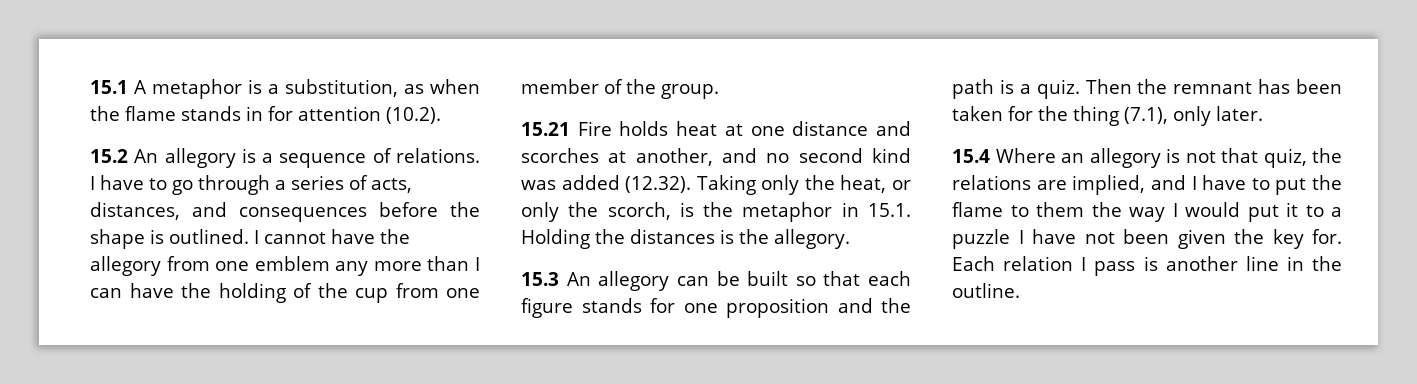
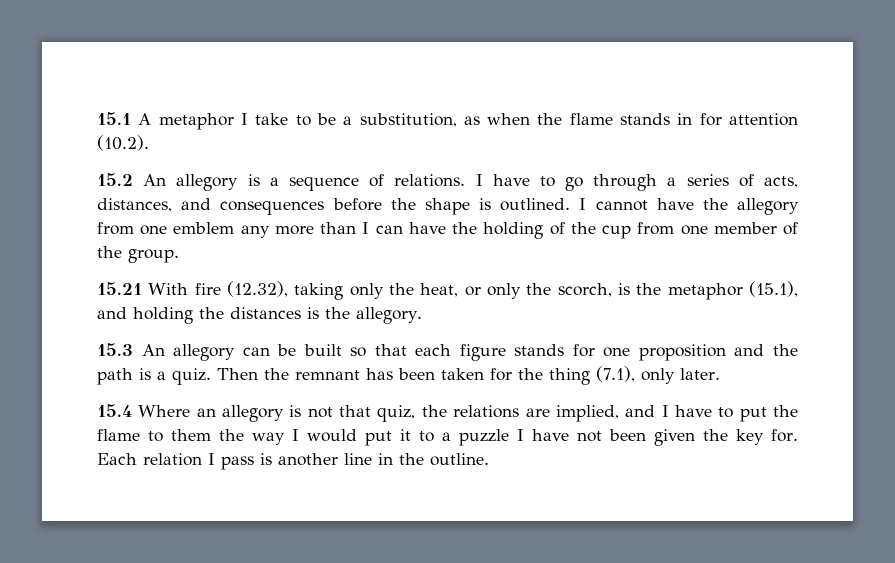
- 15.1 A metaphor is a substitution, as when the flame stands in for attention (10.2).
+ 15.1 A metaphor I take to be a substitution, as when the flame stands in for attention (10.2).
- 15.21 Fire holds heat at one distance and scorches at another, and no second kind was added (12.32). Taking only the heat, or only the scorch, is the metaphor in 15.1. Holding the distances is the allegory.
+ 15.21 With fire (12.32), taking only the heat, or only the scorch, is the metaphor (15.1), and holding the distances is the allegory.

